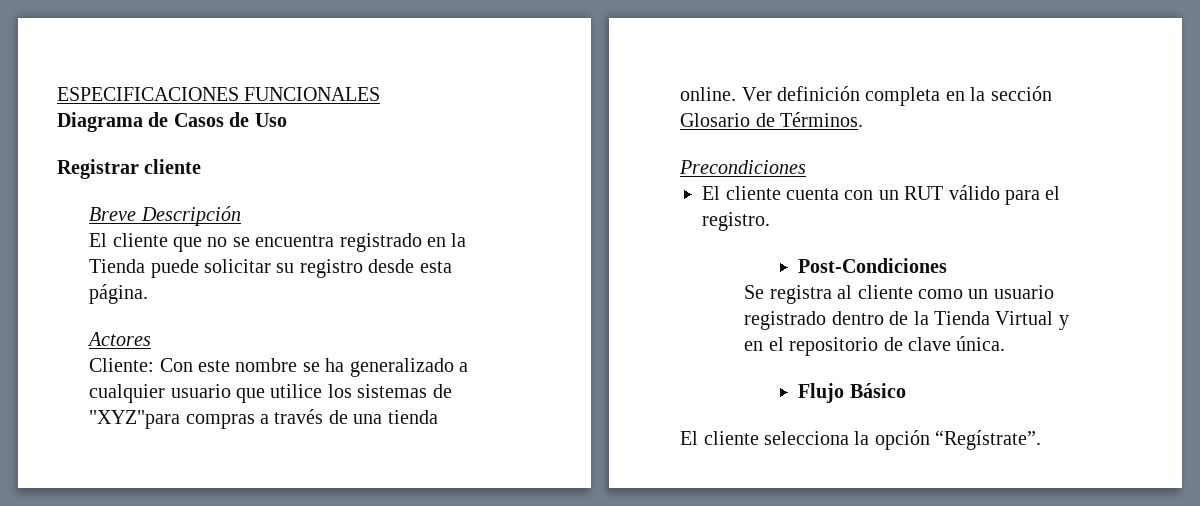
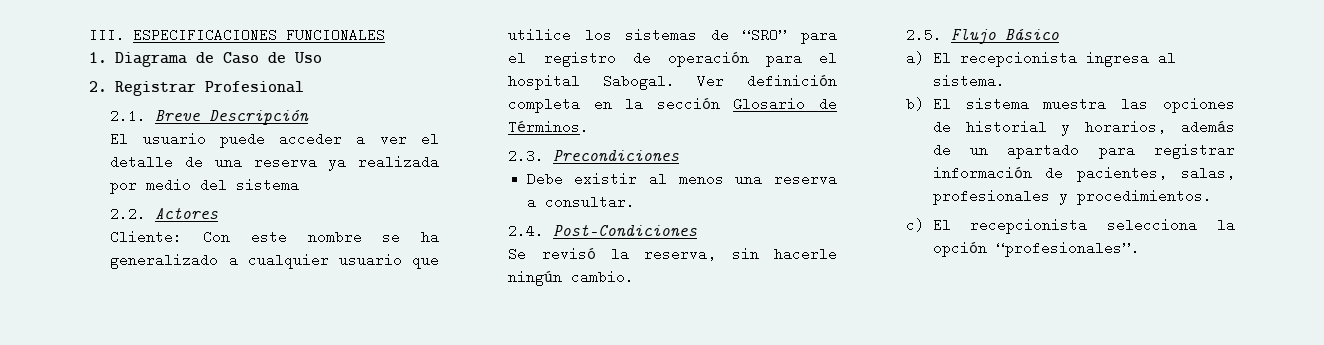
- ESPECIFICACIONES FUNCIONALES
+ III. ESPECIFICACIONES FUNCIONALES
- Diagrama de Casos de Uso
+ 1. Diagrama de Caso de Uso
- Registrar cliente
- Breve Descripción
+ 2. Registrar Profesional
+ 2.1. Breve Descripción
- El cliente que no se encuentra registrado en la Tienda puede solicitar su registro desde esta página.
- Actores
+ El usuario puede acceder a ver el detalle de una reserva ya realizada por medio del sistema
+ 2.2. Actores
- Cliente: Con este nombre se ha generalizado a cualquier usuario que utilice los sistemas de "XYZ"para compras a través de una tienda online.
+ Cliente: Con este nombre se ha generalizado a cualquier usuario que utilice los sistemas de “SRO” para el registro de operación para el hospital Sabogal.
- Precondiciones
+ 2.3. Precondiciones
- El cliente cuenta con un RUT válido para el registro.
- Post-Condiciones
- Se registra al cliente como un usuario registrado dentro de la Tienda Virtual y en el repositorio de clave única.
- Flujo Básico
- El cliente selecciona la opción “Regístrate”.
+ Debe existir al menos una reserva a consultar.
+ 2.4. Post-Condiciones
+ Se revisó la reserva, sin hacerle ningún cambio.
+ 2.5. Flujo Básico
+ a) El recepcionista ingresa al sistema.
+ b) El sistema muestra las opciones de historial y horarios, además de un apartado para registrar información de pacientes, salas, profesionales y procedimientos.
+ c) El recepcionista selecciona la opción “profesionales”.

